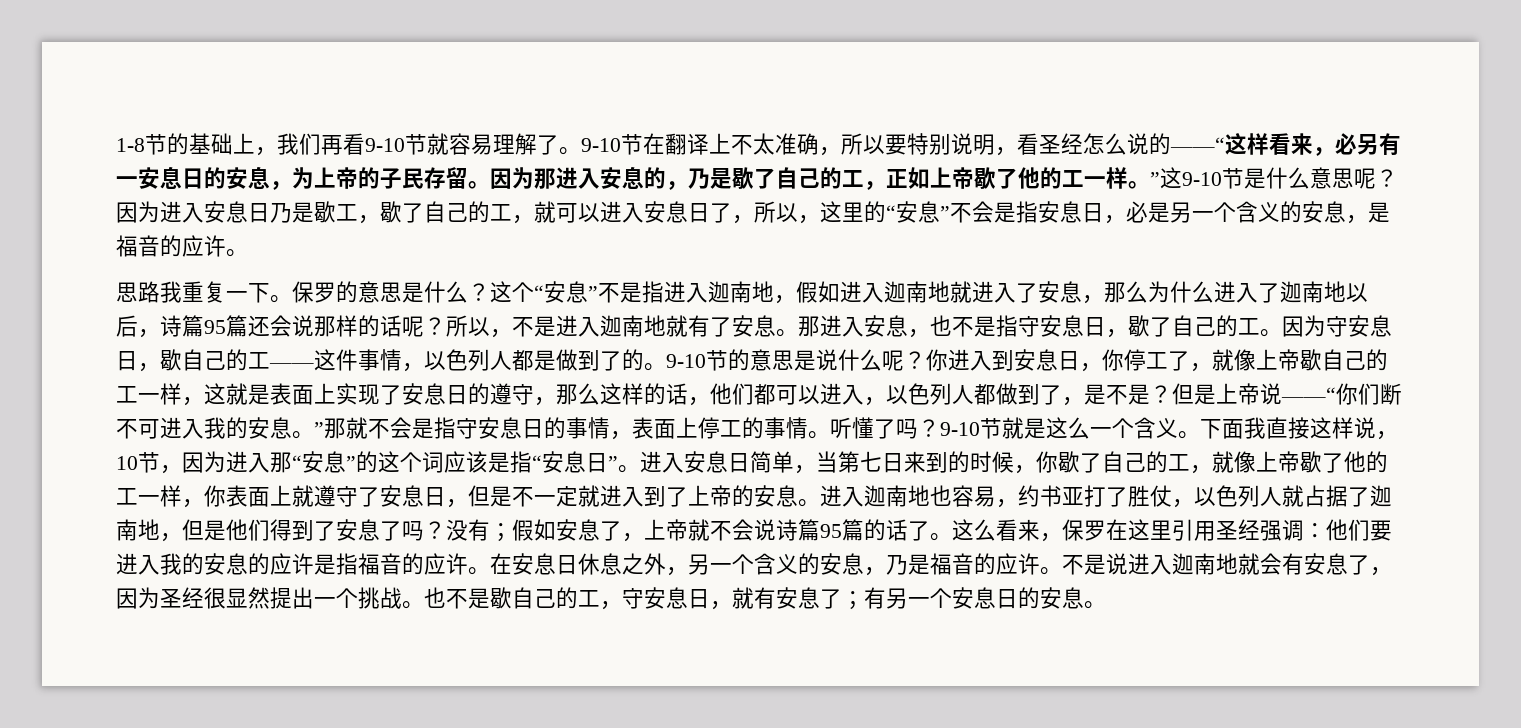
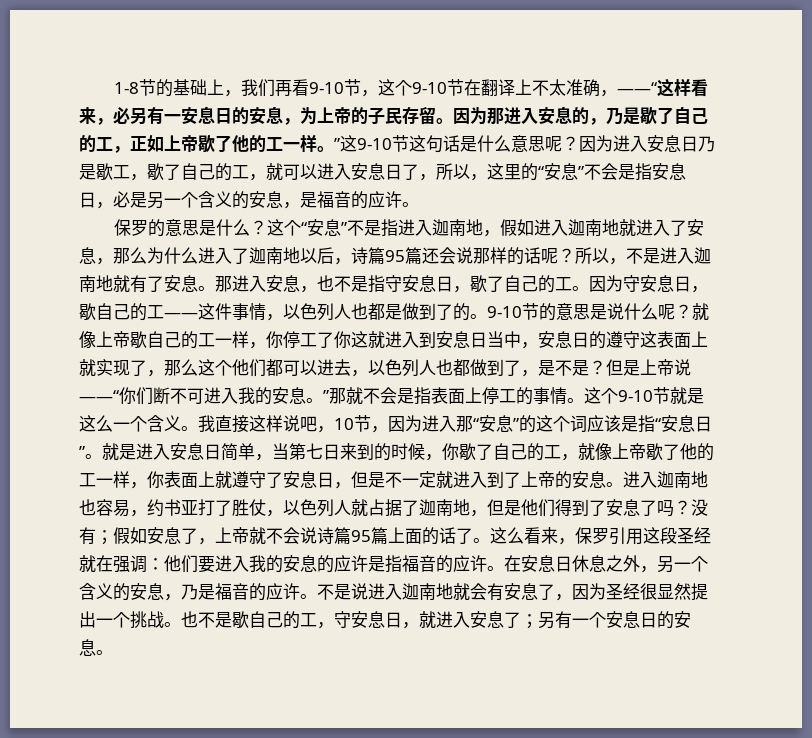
- 1-8节的基础上，我们再看9-10节就容易理解了。9-10节在翻译上不太准确，所以要特别说明，看圣经怎么说的——“这样看来，必另有一安息日的安息，为上帝的子民存留。
+ 1-8节的基础上，我们再看9-10节，这个9-10节在翻译上不太准确，——“这样看来，必另有一安息日的安息，为上帝的子民存留。
- 因为那进入安息的，乃是歇了自己的工，正如上帝歇了他的工一样。”这9-10节是什么意思呢？
+ 因为那进入安息的，乃是歇了自己的工，正如上帝歇了他的工一样。”这9-10节这句话是什么意思呢？
- 思路我重复一下。
- 因为守安息日，歇自己的工——这件事情，以色列人都是做到了的。
+ 因为守安息日，歇自己的工——这件事情，以色列人也都是做到了的。
- 你进入到安息日，你停工了，就像上帝歇自己的工一样，这就是表面上实现了安息日的遵守，那么这样的话，他们都可以进入，以色列人都做到了，是不是？
+ 就像上帝歇自己的工一样，你停工了你这就进入到安息日当中，安息日的遵守这表面上就实现了，那么这个他们都可以进去，以色列人也都做到了，是不是？
- 但是上帝说——“你们断不可进入我的安息。”那就不会是指守安息日的事情，表面上停工的事情。
+ 但是上帝说——“你们断不可进入我的安息。”那就不会是指表面上停工的事情。
- 听懂了吗？9-10节就是这么一个含义。
+ 这个9-10节就是这么一个含义。
- 下面我直接这样说，10节，因为进入那“安息”的这个词应该是指“安息日”。
+ 我直接这样说吧，10节，因为进入那“安息”的这个词应该是指“安息日”。
- 进入安息日简单，当第七日来到的时候，你歇了自己的工，就像上帝歇了他的工一样，你表面上就遵守了安息日，但是不一定就进入到了上帝的安息。
+ 就是进入安息日简单，当第七日来到的时候，你歇了自己的工，就像上帝歇了他的工一样，你表面上就遵守了安息日，但是不一定就进入到了上帝的安息。
- 没有；假如安息了，上帝就不会说诗篇95篇的话了。
+ 没有；假如安息了，上帝就不会说诗篇95篇上面的话了。
- 这么看来，保罗在这里引用圣经强调：他们要进入我的安息的应许是指福音的应许。
+ 这么看来，保罗引用这段圣经就在强调：他们要进入我的安息的应许是指福音的应许。
- 也不是歇自己的工，守安息日，就有安息了；有另一个安息日的安息。
+ 也不是歇自己的工，守安息日，就进入安息了；另有一个安息日的安息。

